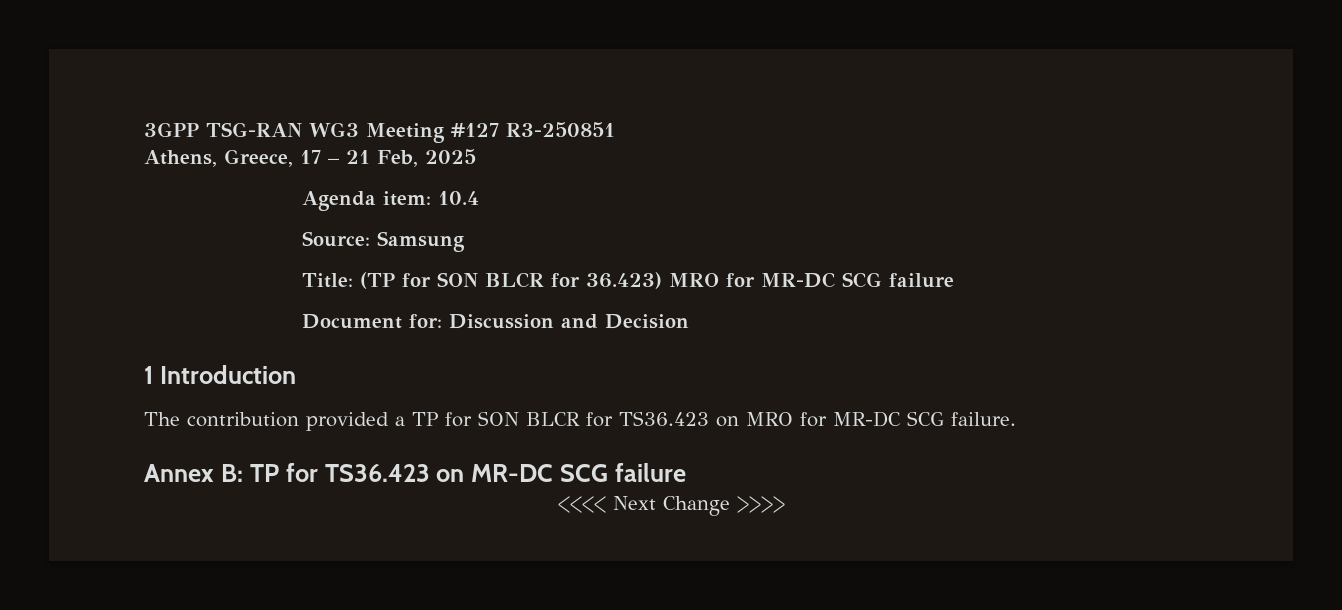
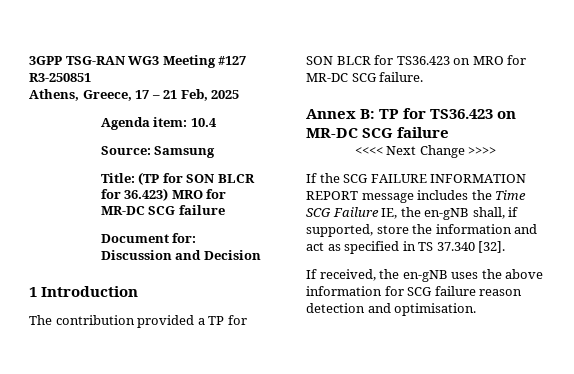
+ If the SCG FAILURE INFORMATION REPORT message includes the Time SCG Failure IE, the en-gNB shall, if supported, store the information and act as specified in TS 37.340 [32].
+ If received, the en-gNB uses the above information for SCG failure reason detection and optimisation.

